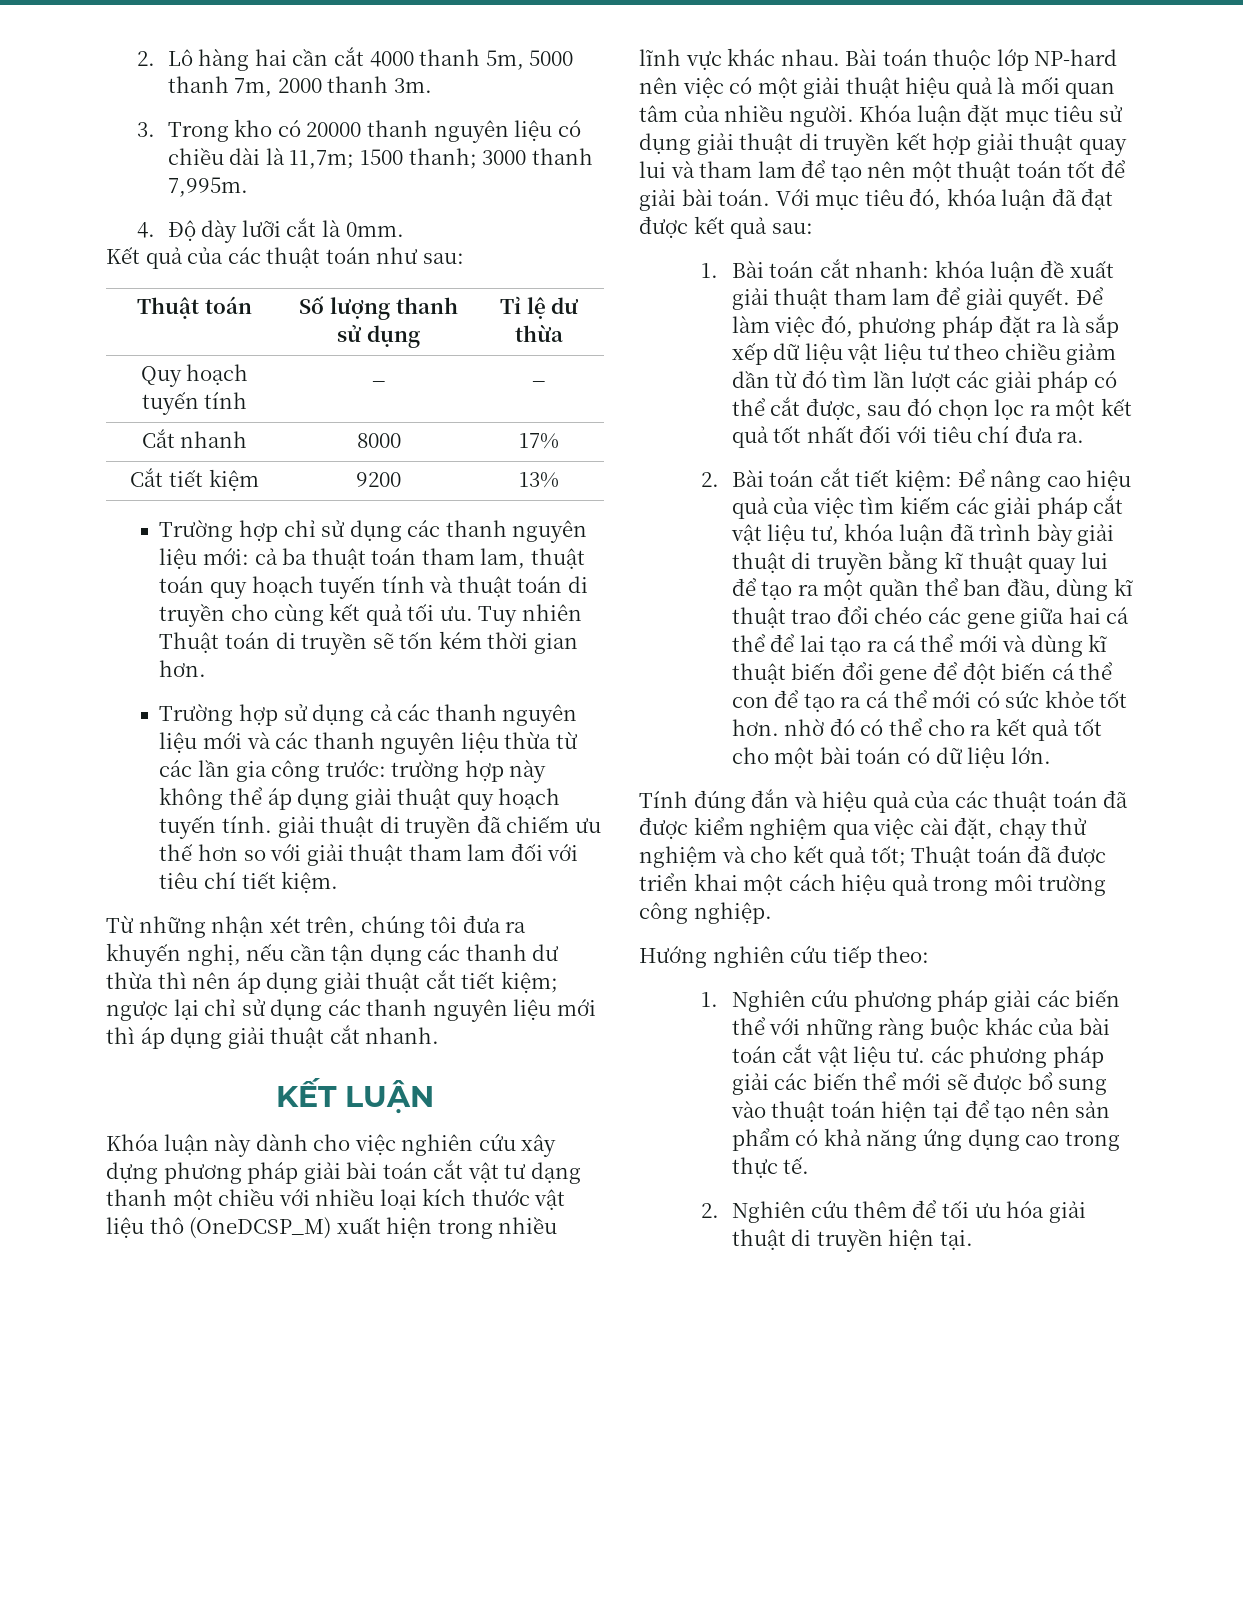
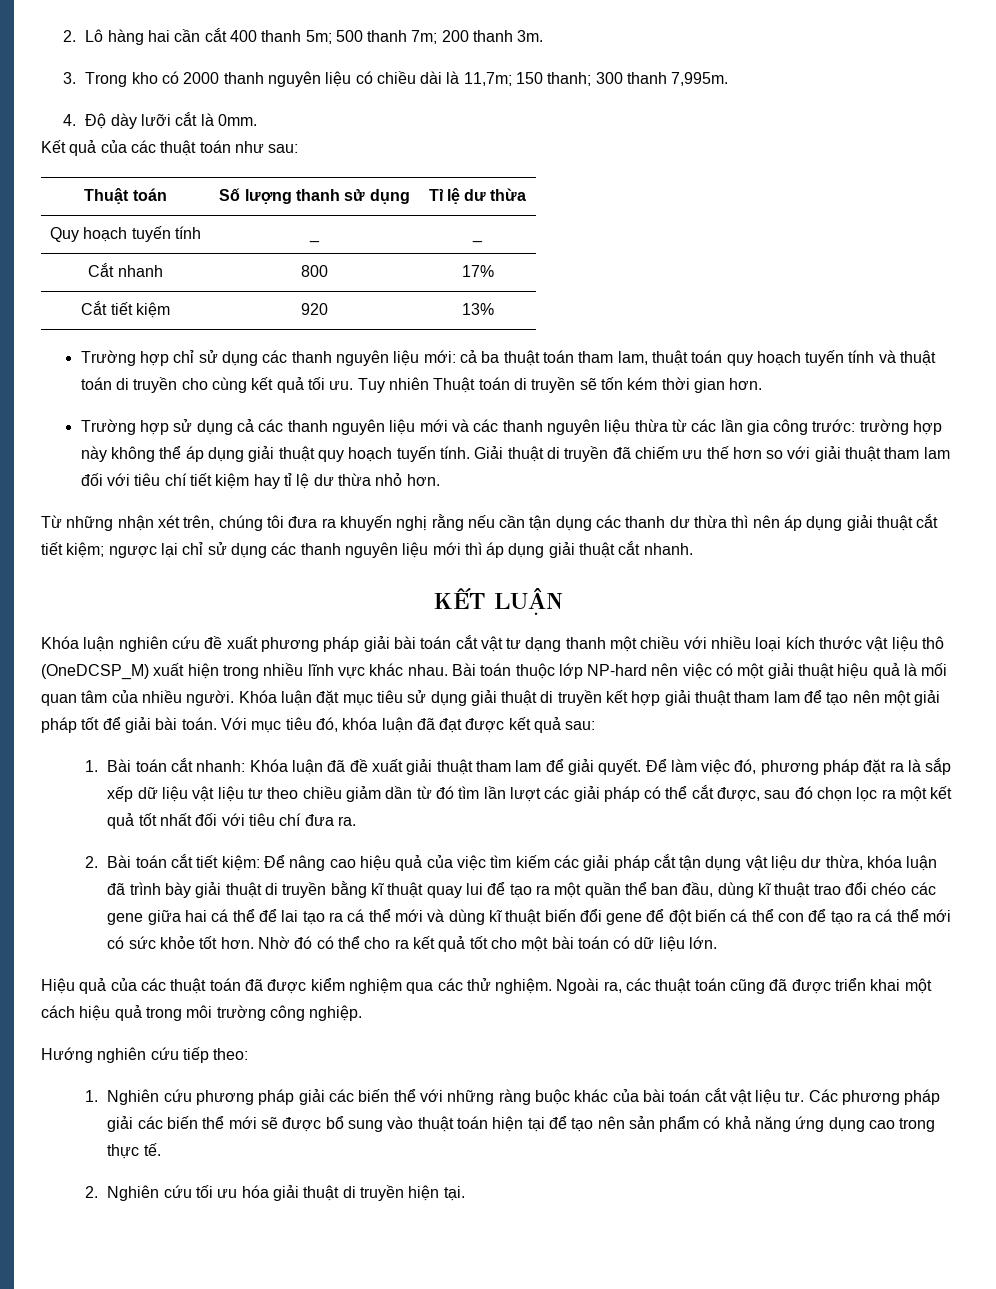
- 2. Lô hàng hai cần cắt 4000 thanh 5m, 5000 thanh 7m, 2000 thanh 3m.
+ 2. Lô hàng hai cần cắt 400 thanh 5m; 500 thanh 7m; 200 thanh 3m.
- 3. Trong kho có 20000 thanh nguyên liệu có chiều dài là 11,7m; 1500 thanh; 3000 thanh 7,995m.
+ 3. Trong kho có 2000 thanh nguyên liệu có chiều dài là 11,7m; 150 thanh; 300 thanh 7,995m.
- Cắt nhanh | 8000 | 17%
+ Cắt nhanh | 800 | 17%
- Cắt tiết kiệm | 9200 | 13%
+ Cắt tiết kiệm | 920 | 13%
- Trường hợp sử dụng cả các thanh nguyên liệu mới và các thanh nguyên liệu thừa từ các lần gia công trước: trường hợp này không thể áp dụng giải thuật quy hoạch tuyến tính. giải thuật di truyền đã chiếm ưu thế hơn so với giải thuật tham lam đối với tiêu chí tiết kiệm.
+ Trường hợp sử dụng cả các thanh nguyên liệu mới và các thanh nguyên liệu thừa từ các lần gia công trước: trường hợp này không thể áp dụng giải thuật quy hoạch tuyến tính. Giải thuật di truyền đã chiếm ưu thế hơn so với giải thuật tham lam đối với tiêu chí tiết kiệm hay tỉ lệ dư thừa nhỏ hơn.
- Từ những nhận xét trên, chúng tôi đưa ra khuyến nghị, nếu cần tận dụng các thanh dư thừa thì nên áp dụng giải thuật cắt tiết kiệm; ngược lại chỉ sử dụng các thanh nguyên liệu mới thì áp dụng giải thuật cắt nhanh.
+ Từ những nhận xét trên, chúng tôi đưa ra khuyến nghị rằng nếu cần tận dụng các thanh dư thừa thì nên áp dụng giải thuật cắt tiết kiệm; ngược lại chỉ sử dụng các thanh nguyên liệu mới thì áp dụng giải thuật cắt nhanh.
- Khóa luận này dành cho việc nghiên cứu xây dựng phương pháp giải bài toán cắt vật tư dạng thanh một chiều với nhiều loại kích thước vật liệu thô (OneDCSP_M) xuất hiện trong nhiều lĩnh vực khác nhau.
+ Khóa luận nghiên cứu đề xuất phương pháp giải bài toán cắt vật tư dạng thanh một chiều với nhiều loại kích thước vật liệu thô (OneDCSP_M) xuất hiện trong nhiều lĩnh vực khác nhau.
- Khóa luận đặt mục tiêu sử dụng giải thuật di truyền kết hợp giải thuật quay lui và tham lam để tạo nên một thuật toán tốt để giải bài toán.
+ Khóa luận đặt mục tiêu sử dụng giải thuật di truyền kết hợp giải thuật tham lam để tạo nên một giải pháp tốt để giải bài toán.
- 1. Bài toán cắt nhanh: khóa luận đề xuất giải thuật tham lam để giải quyết.
+ 1. Bài toán cắt nhanh: Khóa luận đã đề xuất giải thuật tham lam để giải quyết.
- Để nâng cao hiệu quả của việc tìm kiếm các giải pháp cắt vật liệu tư, khóa luận đã trình bày giải thuật di truyền bằng kĩ thuật quay lui để tạo ra một quần thể ban đầu, dùng kĩ thuật trao đổi chéo các gene giữa hai cá thể để lai tạo ra cá thể mới và dùng kĩ thuật biến đổi gene để đột biến cá thể con để tạo ra cá thể mới có sức khỏe tốt hơn. nhờ đó có thể cho ra kết quả tốt cho một bài toán có dữ liệu lớn.
+ Để nâng cao hiệu quả của việc tìm kiếm các giải pháp cắt tận dụng vật liệu dư thừa, khóa luận đã trình bày giải thuật di truyền bằng kĩ thuật quay lui để tạo ra một quần thể ban đầu, dùng kĩ thuật trao đổi chéo các gene giữa hai cá thể để lai tạo ra cá thể mới và dùng kĩ thuật biến đổi gene để đột biến cá thể con để tạo ra cá thể mới có sức khỏe tốt hơn. Nhờ đó có thể cho ra kết quả tốt cho một bài toán có dữ liệu lớn.
- Tính đúng đắn và hiệu quả của các thuật toán đã được kiểm nghiệm qua việc cài đặt, chạy thử nghiệm và cho kết quả tốt; Thuật toán đã được triển khai một cách hiệu quả trong môi trường công nghiệp.
+ Hiệu quả của các thuật toán đã được kiểm nghiệm qua các thử nghiệm. Ngoài ra, các thuật toán cũng đã được triển khai một cách hiệu quả trong môi trường công nghiệp.
- 1. Nghiên cứu phương pháp giải các biến thể với những ràng buộc khác của bài toán cắt vật liệu tư. các phương pháp giải các biến thể mới sẽ được bổ sung vào thuật toán hiện tại để tạo nên sản phẩm có khả năng ứng dụng cao trong thực tế.
+ 1. Nghiên cứu phương pháp giải các biến thể với những ràng buộc khác của bài toán cắt vật liệu tư. Các phương pháp giải các biến thể mới sẽ được bổ sung vào thuật toán hiện tại để tạo nên sản phẩm có khả năng ứng dụng cao trong thực tế.
- 2. Nghiên cứu thêm để tối ưu hóa giải thuật di truyền hiện tại.
+ 2. Nghiên cứu tối ưu hóa giải thuật di truyền hiện tại.

